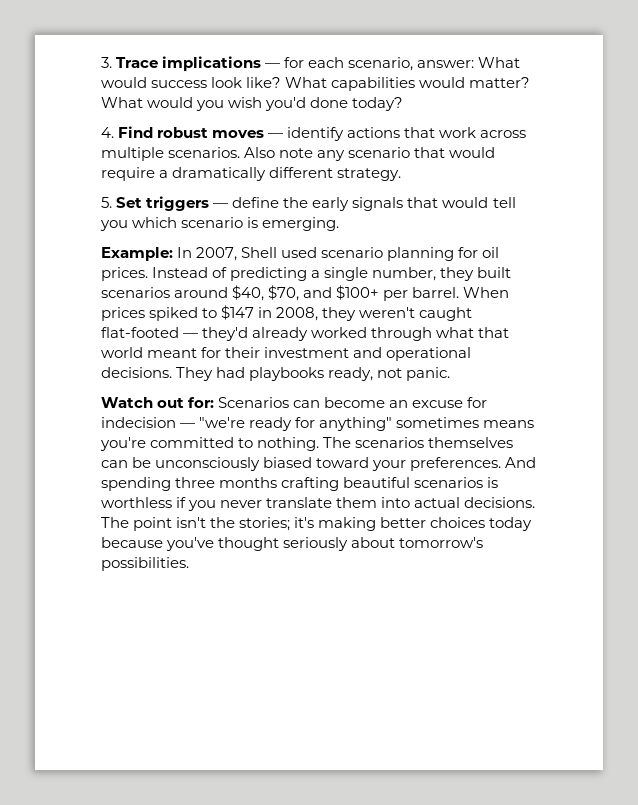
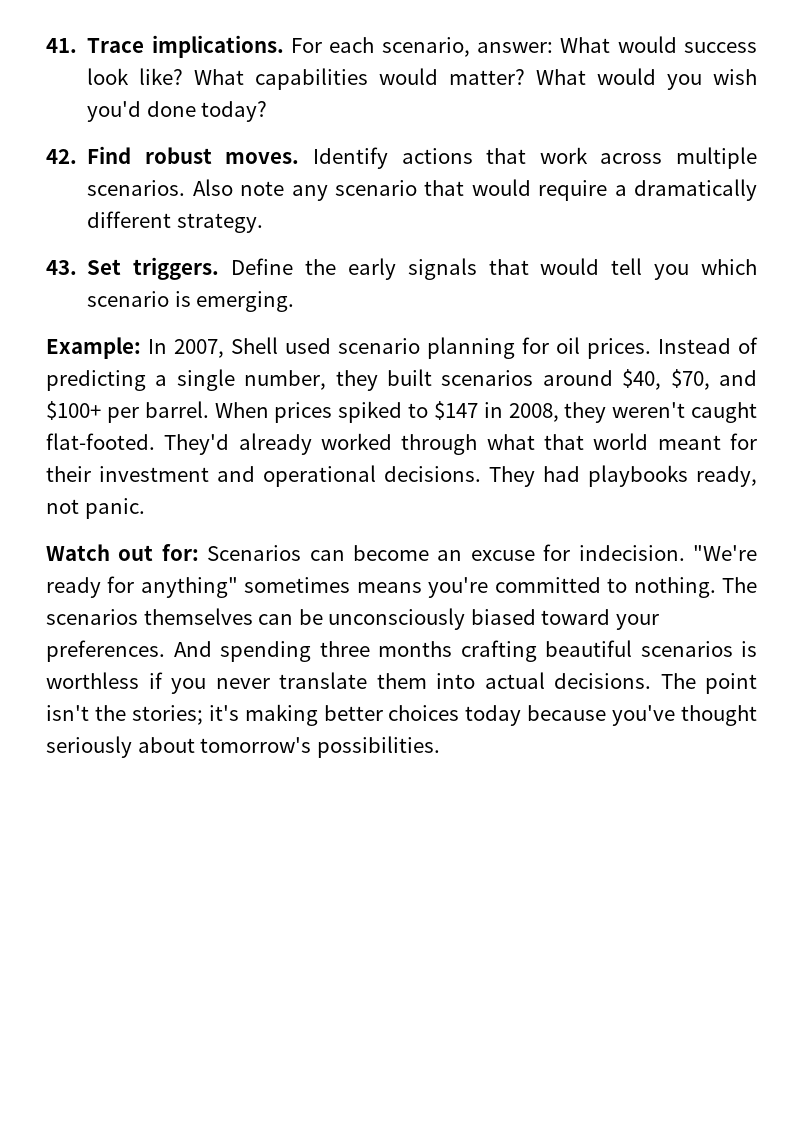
- 3. Trace implications — for each scenario, answer: What would success look like?
+ 41. Trace implications. For each scenario, answer: What would success look like?
- 4. Find robust moves — identify actions that work across multiple scenarios.
+ 42. Find robust moves. Identify actions that work across multiple scenarios.
- 5. Set triggers — define the early signals that would tell you which scenario is emerging.
+ 43. Set triggers. Define the early signals that would tell you which scenario is emerging.
- When prices spiked to $147 in 2008, they weren't caught flat-footed — they'd already worked through what that world meant for their investment and operational decisions.
+ When prices spiked to $147 in 2008, they weren't caught flat-footed. They'd already worked through what that world meant for their investment and operational decisions.
- Watch out for: Scenarios can become an excuse for indecision — "we're ready for anything" sometimes means you're committed to nothing.
+ Watch out for: Scenarios can become an excuse for indecision. "We're ready for anything" sometimes means you're committed to nothing.

